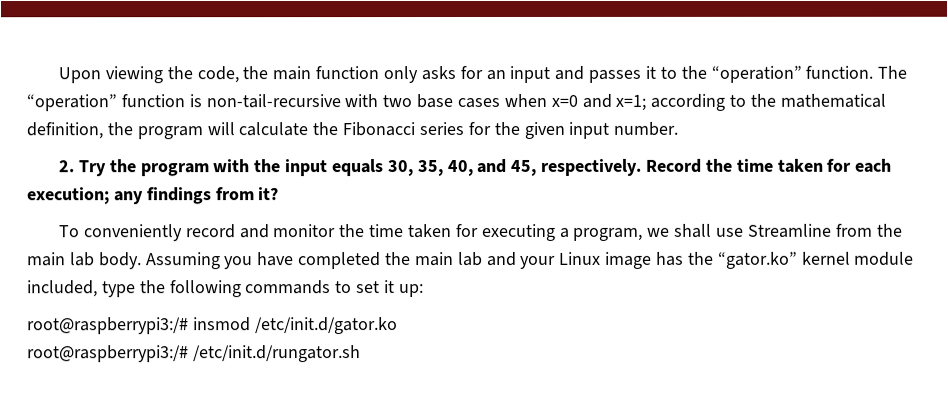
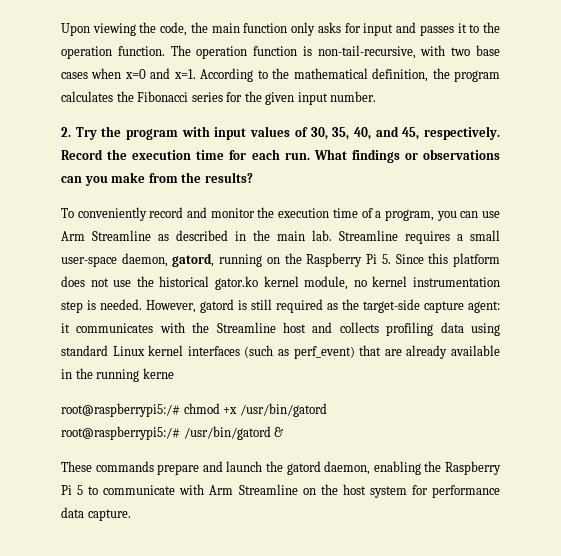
- Upon viewing the code, the main function only asks for an input and passes it to the “operation” function.
+ Upon viewing the code, the main function only asks for input and passes it to the operation function.
- The “operation” function is non-tail-recursive with two base cases when x=0 and x=1; according to the mathematical definition, the program will calculate the Fibonacci series for the given input number.
+ The operation function is non-tail-recursive, with two base cases when x=0 and x=1. According to the mathematical definition, the program calculates the Fibonacci series for the given input number.
- 2. Try the program with the input equals 30, 35, 40, and 45, respectively.
+ 2. Try the program with input values of 30, 35, 40, and 45, respectively.
- Record the time taken for each execution; any findings from it?
+ Record the execution time for each run. What findings or observations can you make from the results?
- To conveniently record and monitor the time taken for executing a program, we shall use Streamline from the main lab body. Assuming you have completed the main lab and your Linux image has the “gator.ko” kernel module included, type the following commands to set it up:
- root@raspberrypi3:/# insmod /etc/init.d/gator.ko
- root@raspberrypi3:/# /etc/init.d/rungator.sh
+ To conveniently record and monitor the execution time of a program, you can use Arm Streamline as described in the main lab. Streamline requires a small user-space daemon, gatord, running on the Raspberry Pi 5. Since this platform does not use the historical gator.ko kernel module, no kernel instrumentation step is needed. However, gatord is still required as the target-side capture agent: it communicates with the Streamline host and collects profiling data using standard Linux kernel interfaces (such as perf_event) that are already available in the running kerne
+ root@raspberrypi5:/# chmod +x /usr/bin/gatord
+ root@raspberrypi5:/# /usr/bin/gatord &
+ These commands prepare and launch the gatord daemon, enabling the Raspberry Pi 5 to communicate with Arm Streamline on the host system for performance data capture.

